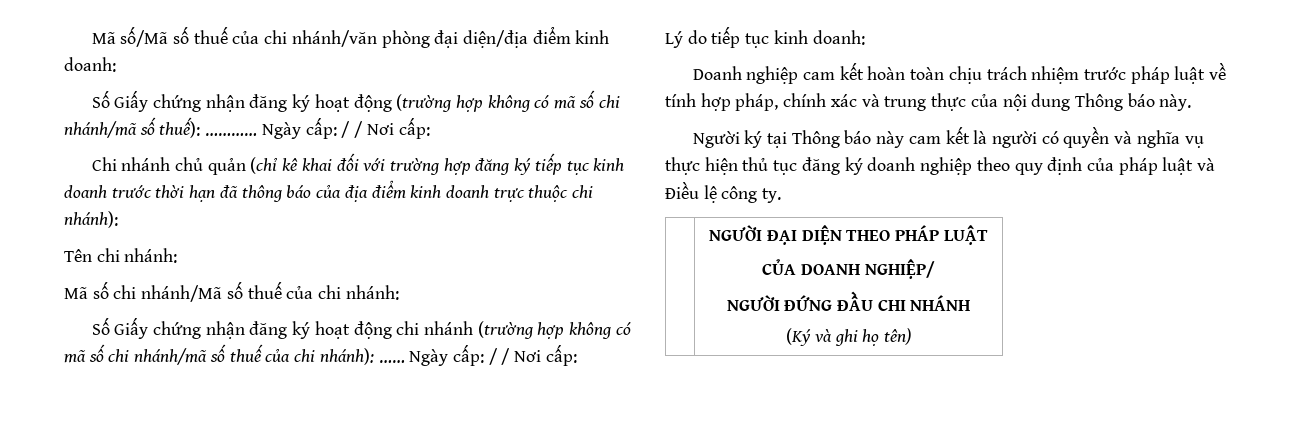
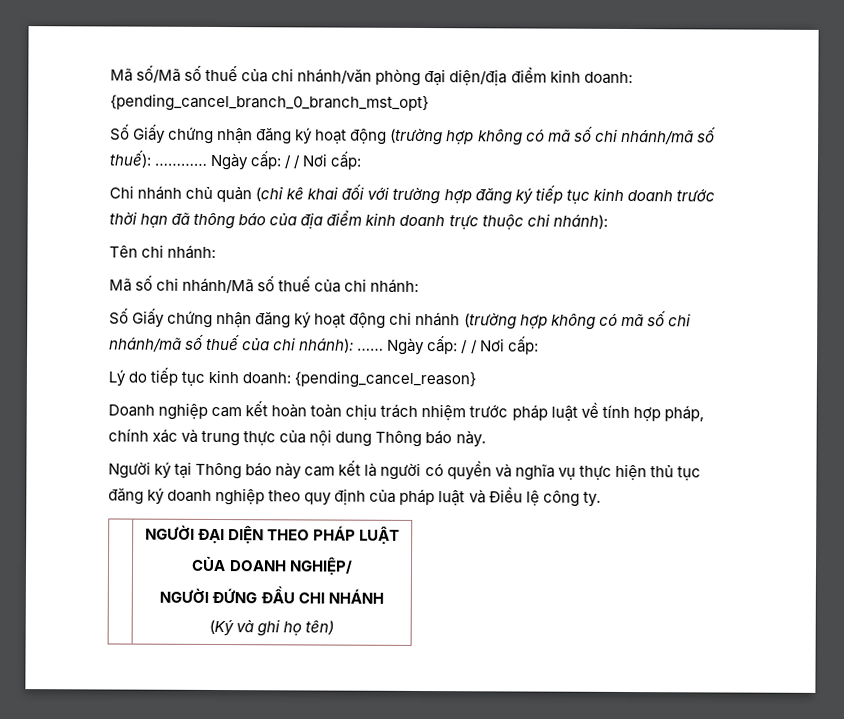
- Mã số/Mã số thuế của chi nhánh/văn phòng đại diện/địa điểm kinh doanh:
+ Mã số/Mã số thuế của chi nhánh/văn phòng đại diện/địa điểm kinh doanh: {pending_cancel_branch_0_branch_mst_opt}
- Lý do tiếp tục kinh doanh:
+ Lý do tiếp tục kinh doanh: {pending_cancel_reason}

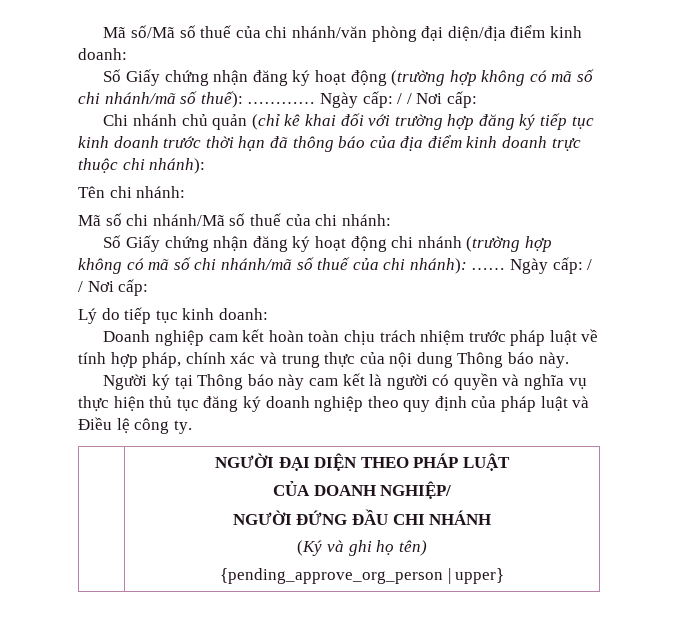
- Mã số/Mã số thuế của chi nhánh/văn phòng đại diện/địa điểm kinh doanh: {pending_cancel_branch_0_branch_mst_opt}
+ Mã số/Mã số thuế của chi nhánh/văn phòng đại diện/địa điểm kinh doanh:
- Lý do tiếp tục kinh doanh: {pending_cancel_reason}
+ Lý do tiếp tục kinh doanh:
  | NGƯỜI ĐẠI DIỆN THEO PHÁP LUẬT
  CỦA DOANH NGHIỆP/
  NGƯỜI ĐỨNG ĐẦU CHI NHÁNH
  (Ký và ghi họ tên)
+ {pending_approve_org_person | upper}

